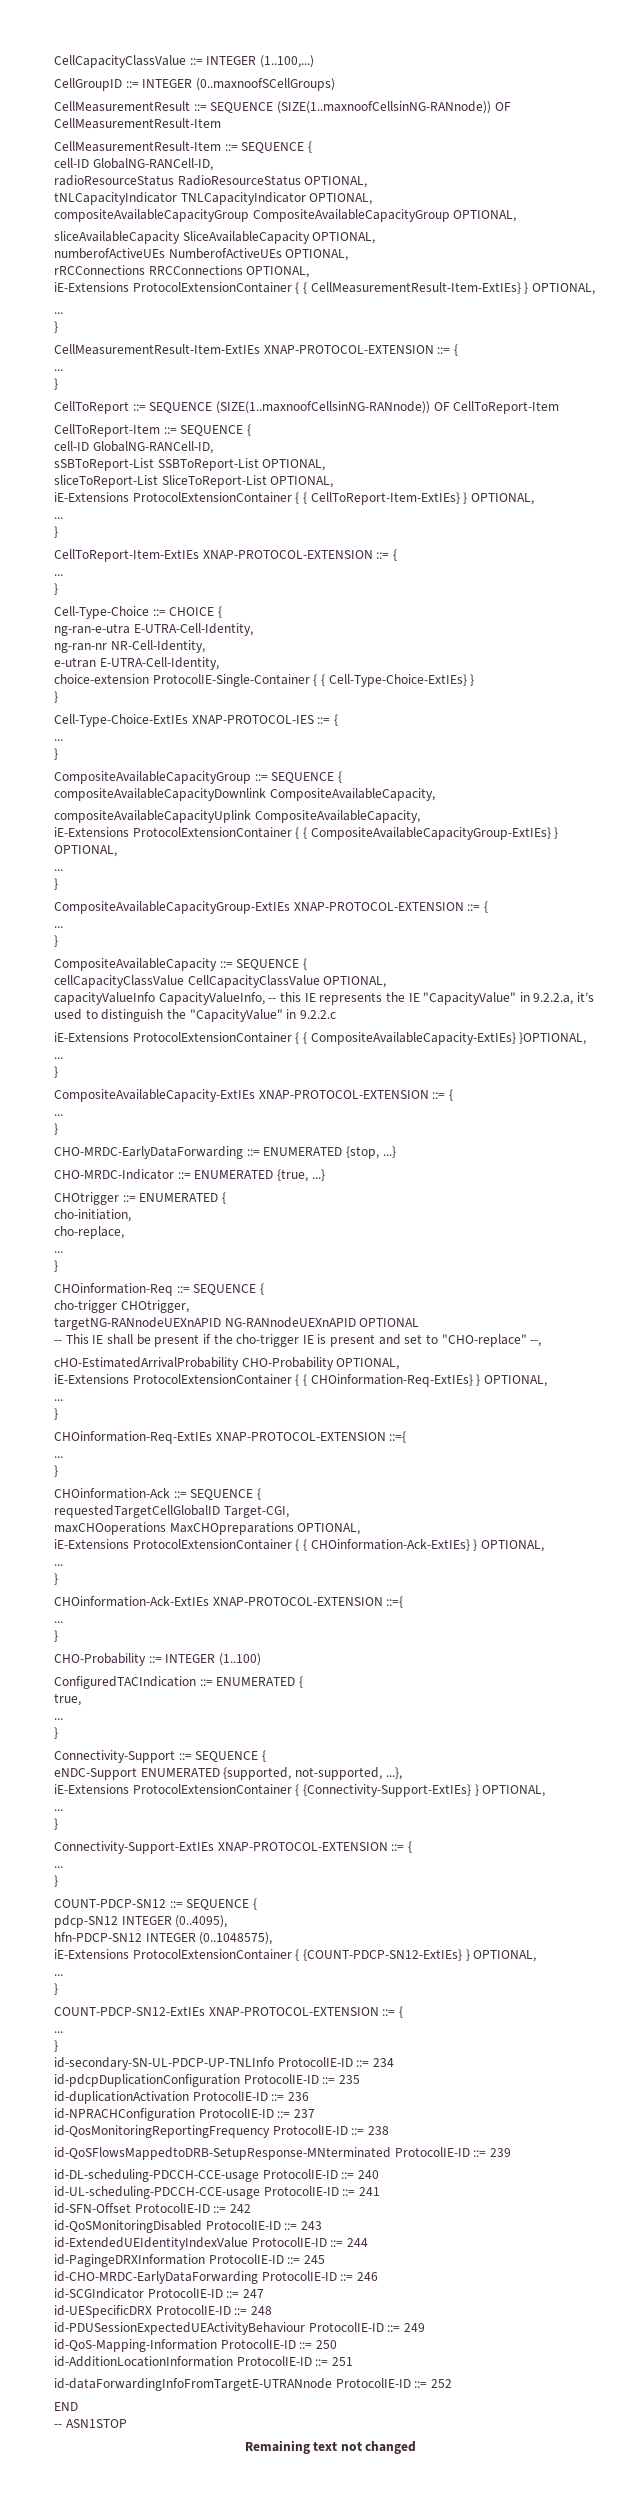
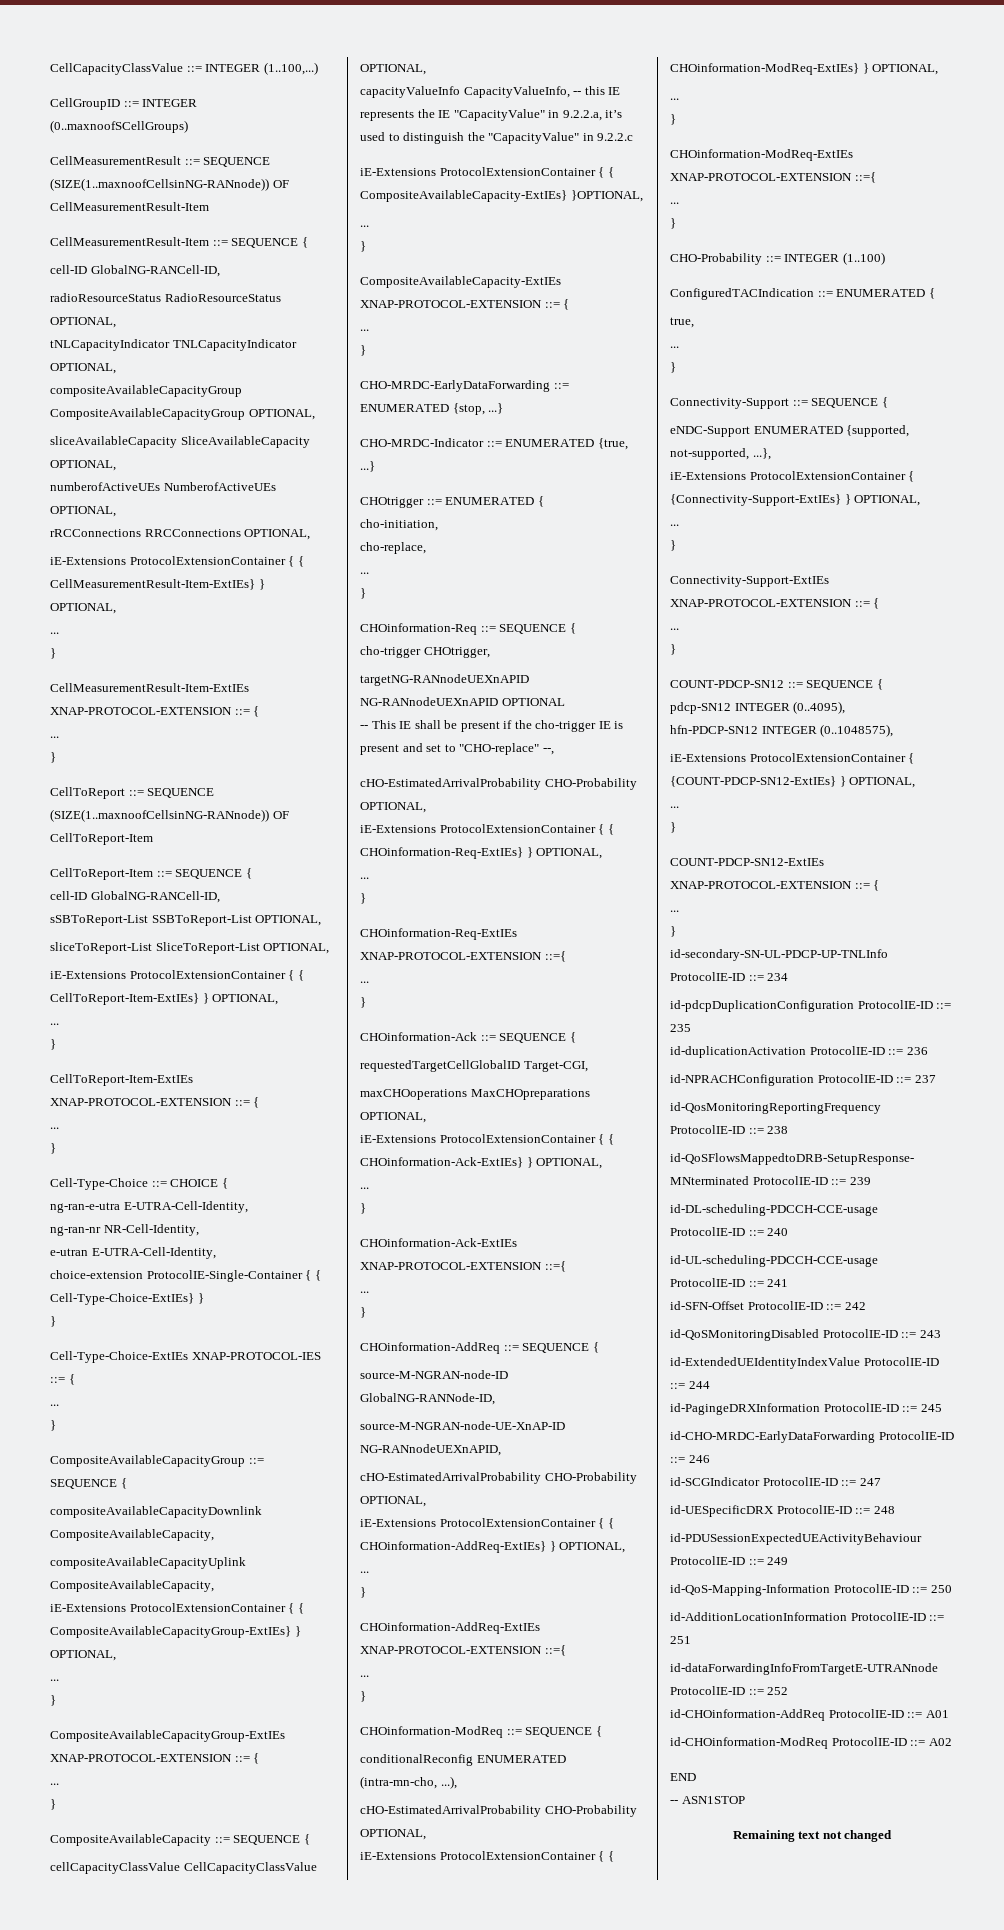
+ CHOinformation-AddReq ::= SEQUENCE {
+ source-M-NGRAN-node-ID GlobalNG-RANNode-ID,
+ source-M-NGRAN-node-UE-XnAP-ID NG-RANnodeUEXnAPID,
+ cHO-EstimatedArrivalProbability CHO-Probability OPTIONAL,
+ iE-Extensions ProtocolExtensionContainer { { CHOinformation-AddReq-ExtIEs} } OPTIONAL,
+ ...
+ }
+ CHOinformation-AddReq-ExtIEs XNAP-PROTOCOL-EXTENSION ::={
+ ...
+ }
+ CHOinformation-ModReq ::= SEQUENCE {
+ conditionalReconfig ENUMERATED (intra-mn-cho, ...),
+ cHO-EstimatedArrivalProbability CHO-Probability OPTIONAL,
+ iE-Extensions ProtocolExtensionContainer { { CHOinformation-ModReq-ExtIEs} } OPTIONAL,
+ ...
+ }
+ CHOinformation-ModReq-ExtIEs XNAP-PROTOCOL-EXTENSION ::={
+ ...
+ }
+ id-CHOinformation-AddReq ProtocolIE-ID ::= A01
+ id-CHOinformation-ModReq ProtocolIE-ID ::= A02

